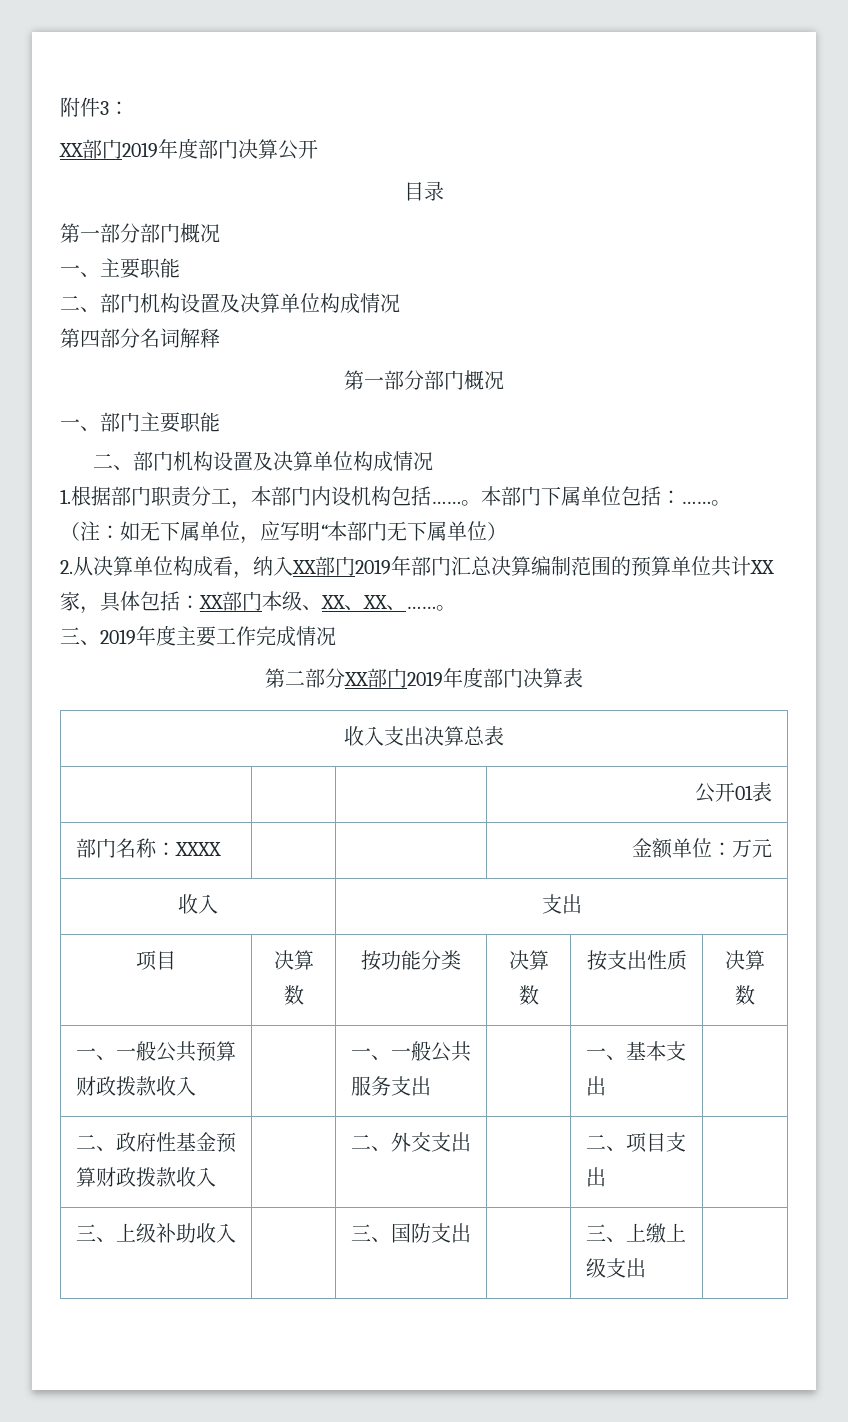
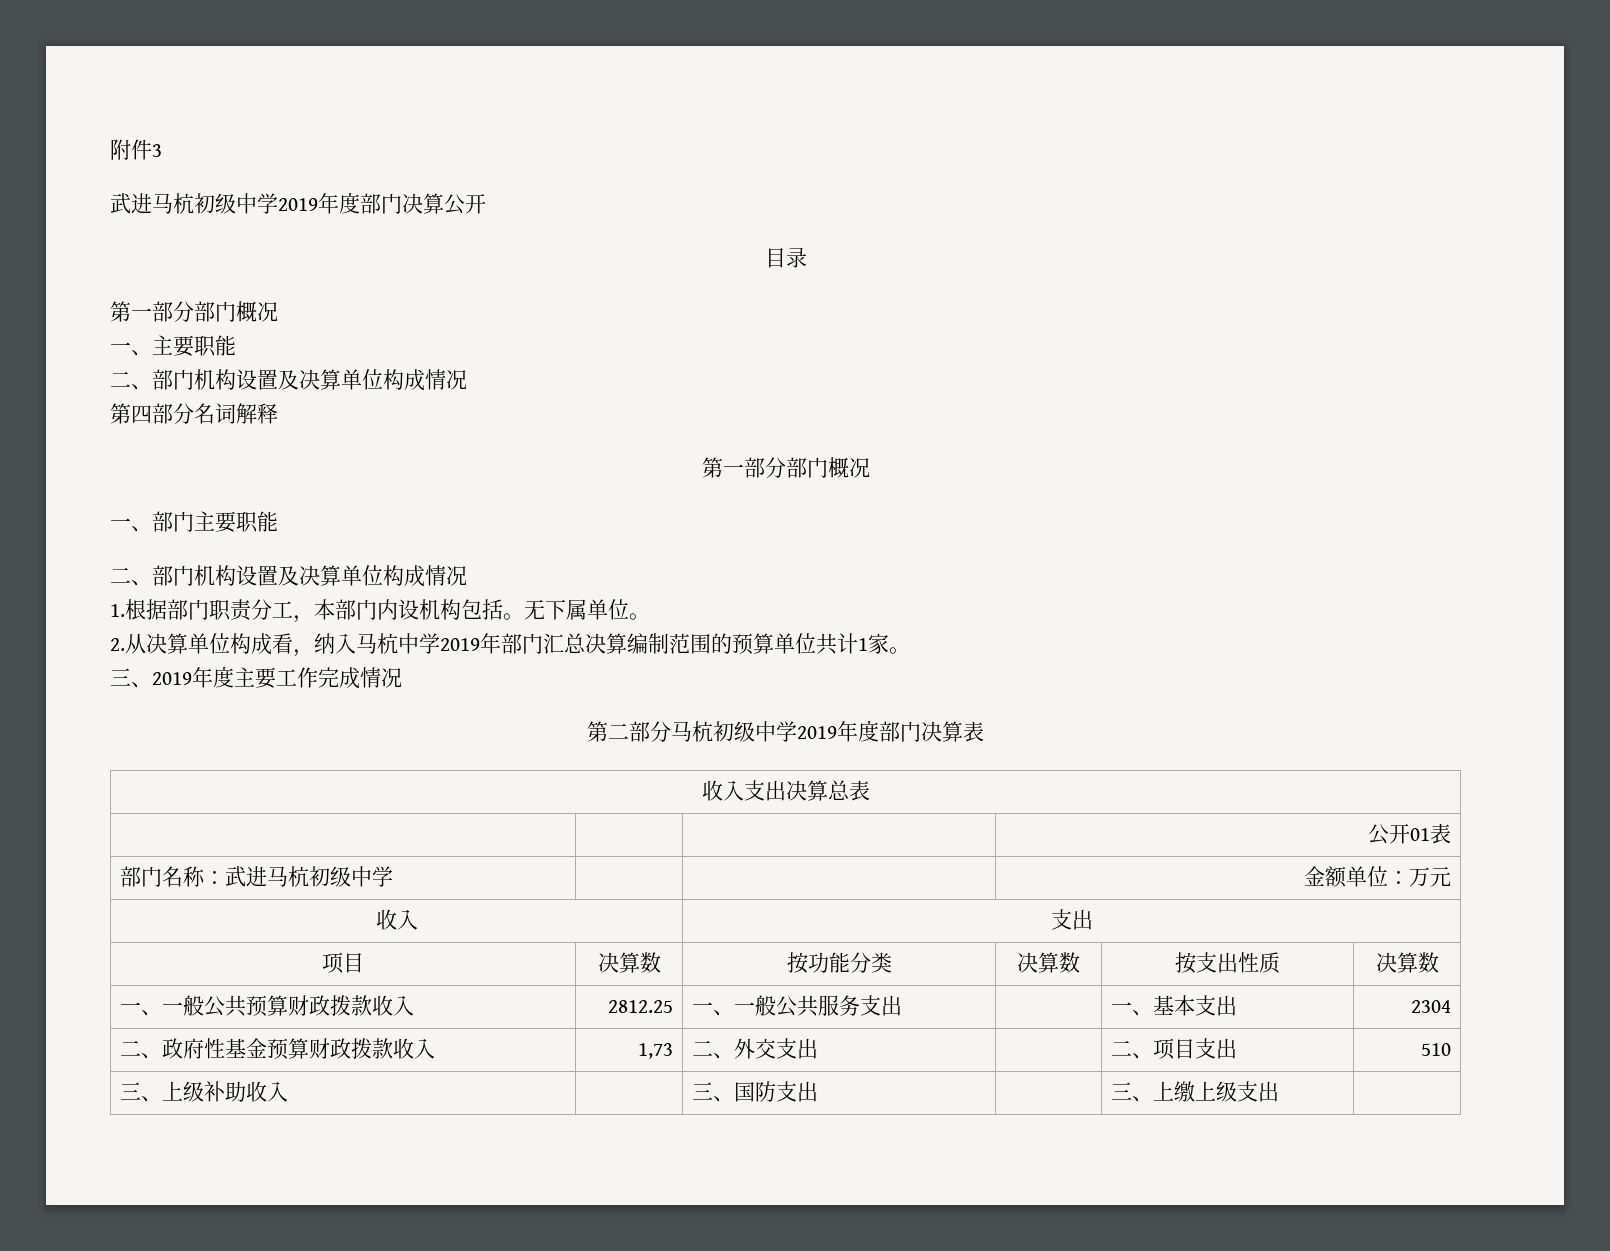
- 附件3：
- XX部门2019年度部门决算公开
+ 附件3
+ 武进马杭初级中学2019年度部门决算公开
- 1.根据部门职责分工，本部门内设机构包括……。本部门下属单位包括：……。（注：如无下属单位，应写明“本部门无下属单位）
+ 1.根据部门职责分工，本部门内设机构包括。无下属单位。
- 2.从决算单位构成看，纳入XX部门2019年部门汇总决算编制范围的预算单位共计XX家，具体包括：XX部门本级、XX、XX、……。
+ 2.从决算单位构成看，纳入马杭中学2019年部门汇总决算编制范围的预算单位共计1家。
- 第二部分XX部门2019年度部门决算表
+ 第二部分马杭初级中学2019年度部门决算表
- 部门名称：XXXX | | | 金额单位：万元
+ 部门名称：武进马杭初级中学 | | | 金额单位：万元
- 一、一般公共预算财政拨款收入 | | 一、一般公共服务支出 | | 一、基本支出 |
+ 一、一般公共预算财政拨款收入 | 2812.25 | 一、一般公共服务支出 | | 一、基本支出 | 2304
- 二、政府性基金预算财政拨款收入 | | 二、外交支出 | | 二、项目支出 |
+ 二、政府性基金预算财政拨款收入 | 1,73 | 二、外交支出 | | 二、项目支出 | 510

